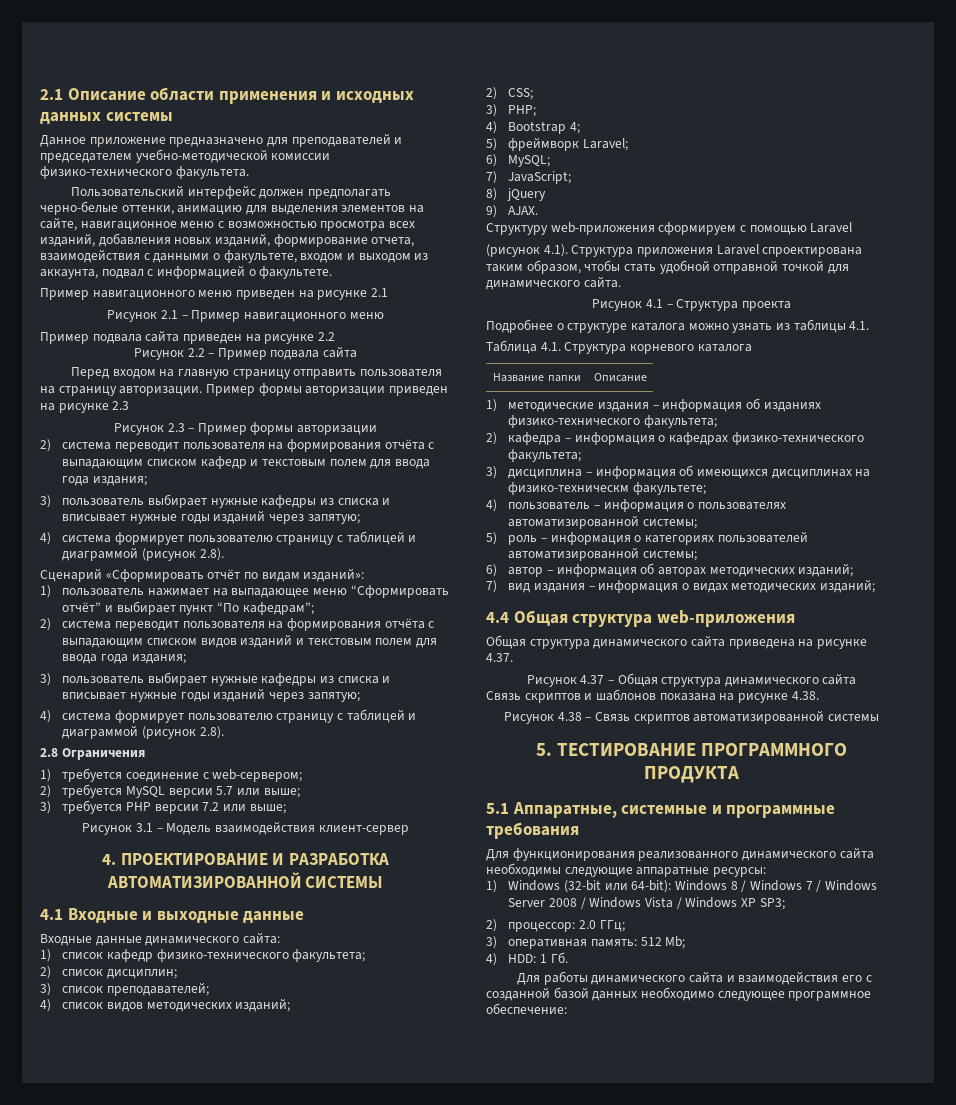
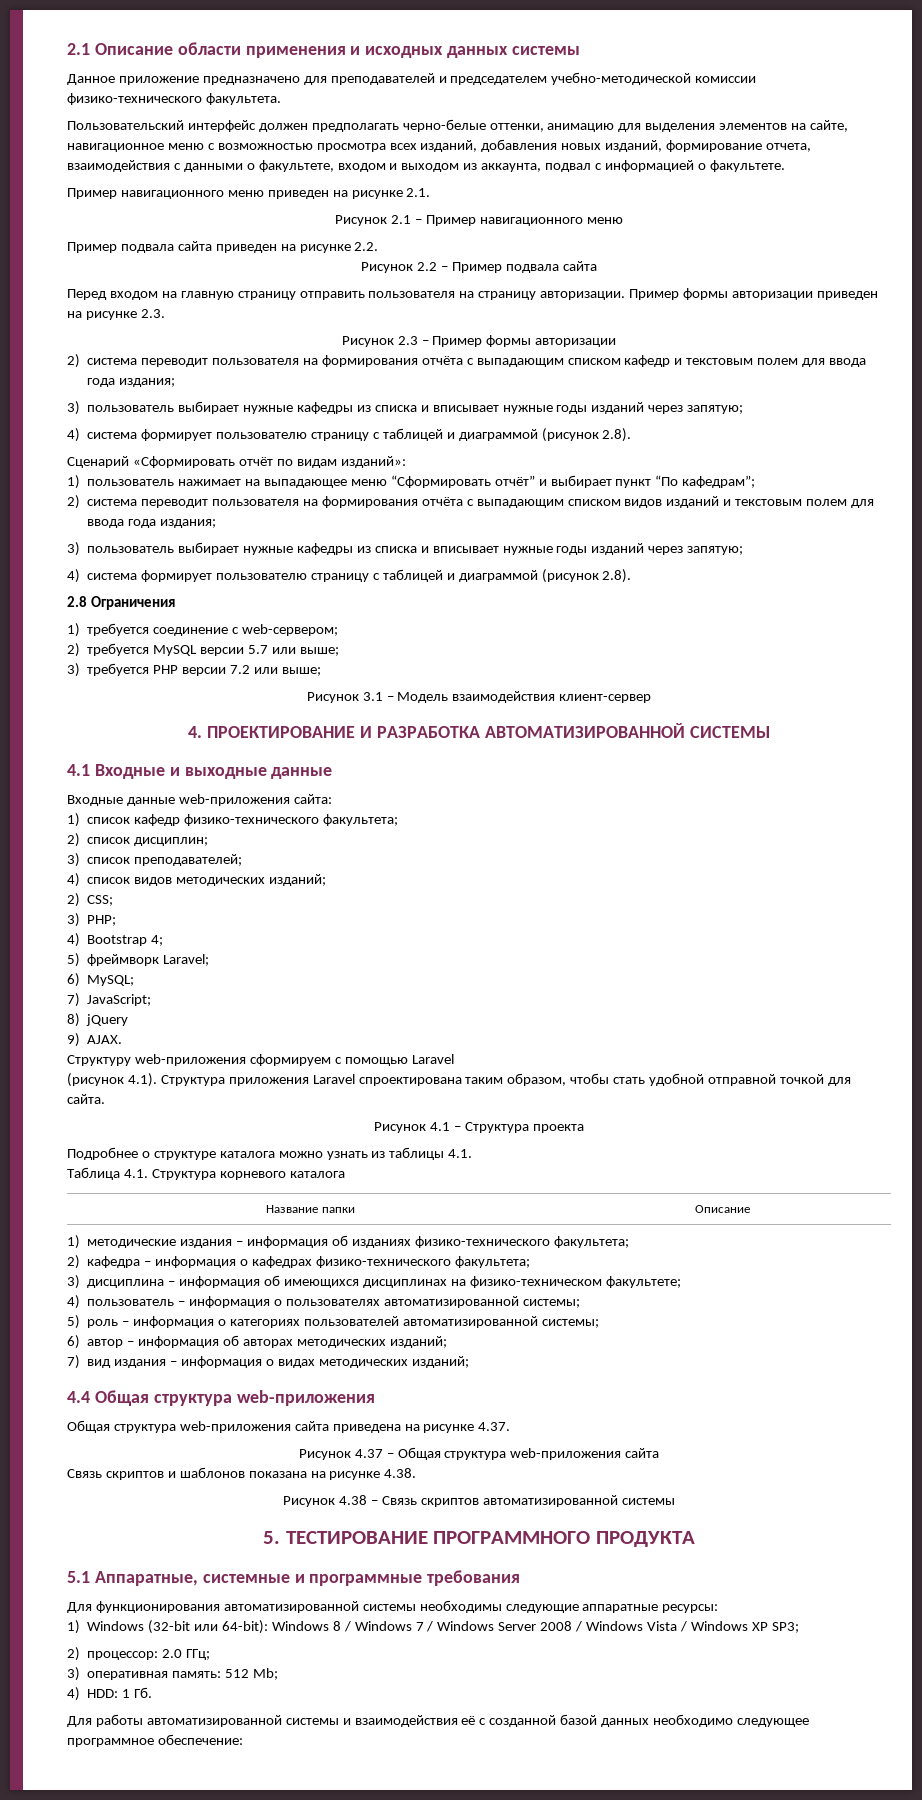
- Пример навигационного меню приведен на рисунке 2.1
+ Пример навигационного меню приведен на рисунке 2.1.
- Пример подвала сайта приведен на рисунке 2.2
+ Пример подвала сайта приведен на рисунке 2.2.
- Пример формы авторизации приведен на рисунке 2.3
+ Пример формы авторизации приведен на рисунке 2.3.
- Входные данные динамического сайта:
+ Входные данные web-приложения сайта:
- (рисунок 4.1). Структура приложения Laravel спроектирована таким образом, чтобы стать удобной отправной точкой для динамического сайта.
+ (рисунок 4.1). Структура приложения Laravel спроектирована таким образом, чтобы стать удобной отправной точкой для сайта.
- 3) дисциплина – информация об имеющихся дисциплинах на физико-техническм факультете;
+ 3) дисциплина – информация об имеющихся дисциплинах на физико-техническом факультете;
- Общая структура динамического сайта приведена на рисунке 4.37.
+ Общая структура web-приложения сайта приведена на рисунке 4.37.
- Рисунок 4.37 – Общая структура динамического сайта
+ Рисунок 4.37 – Общая структура web-приложения сайта
- Для функционирования реализованного динамического сайта необходимы следующие аппаратные ресурсы:
+ Для функционирования автоматизированной системы необходимы следующие аппаратные ресурсы:
- Для работы динамического сайта и взаимодействия его с созданной базой данных необходимо следующее программное обеспечение:
+ Для работы автоматизированной системы и взаимодействия её с созданной базой данных необходимо следующее программное обеспечение:

